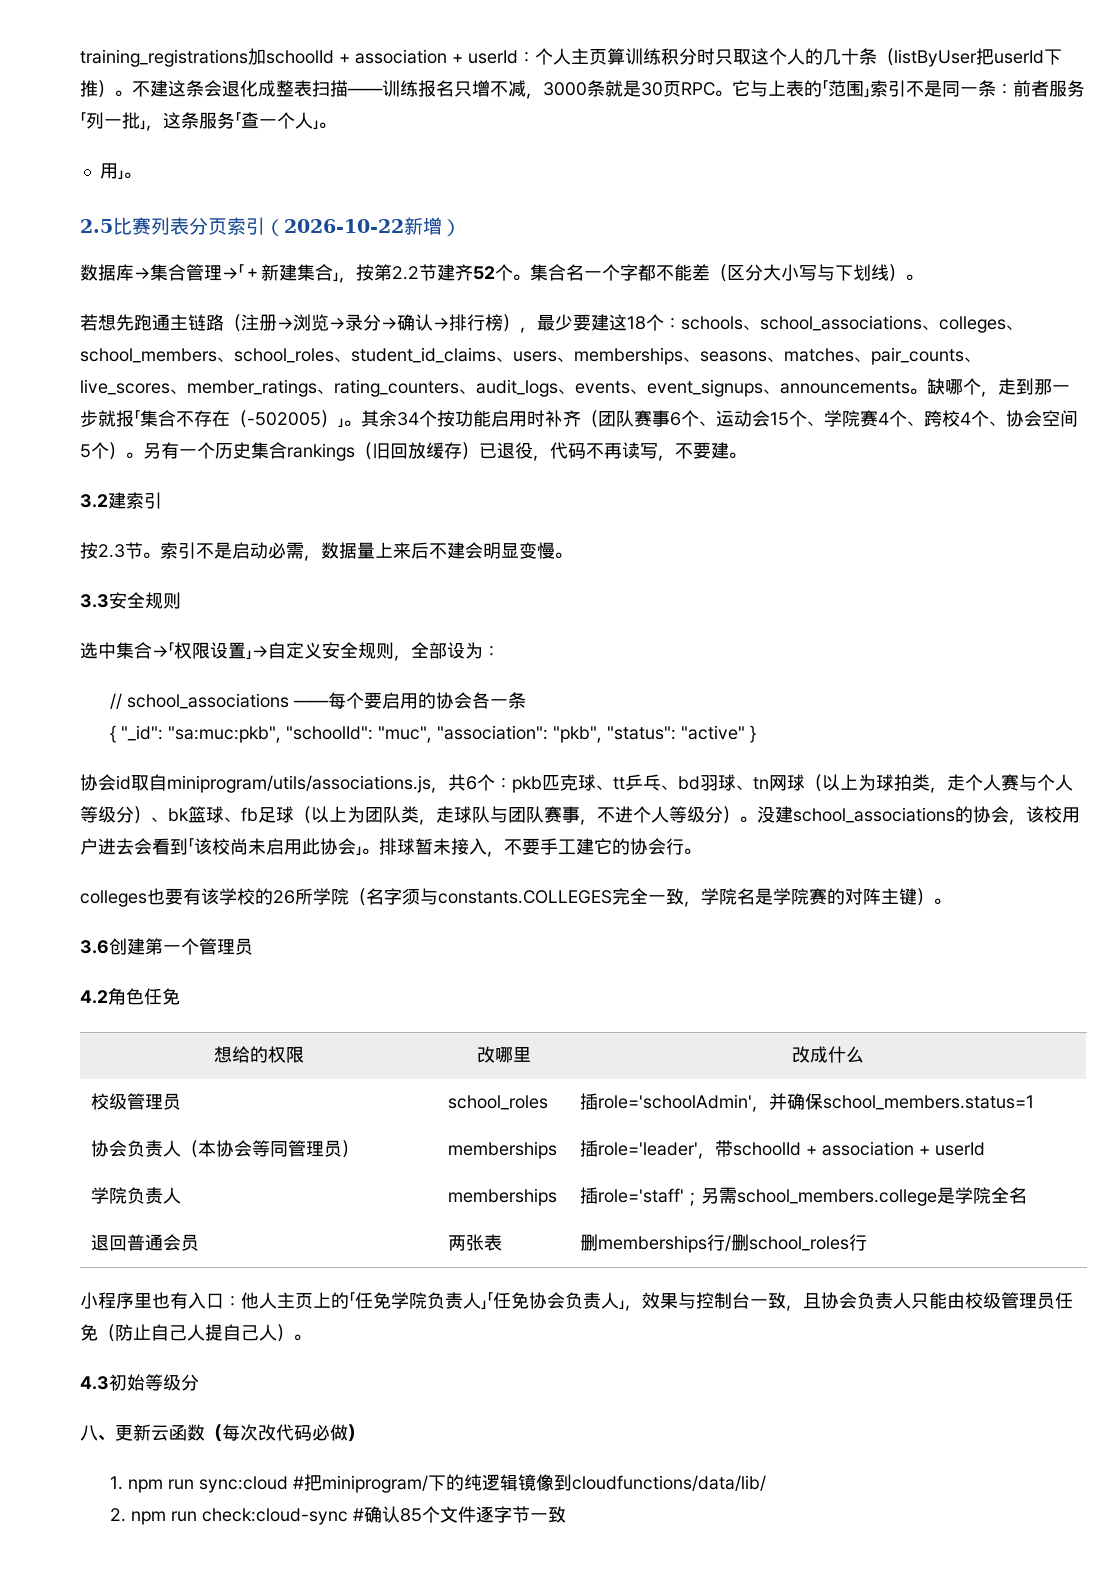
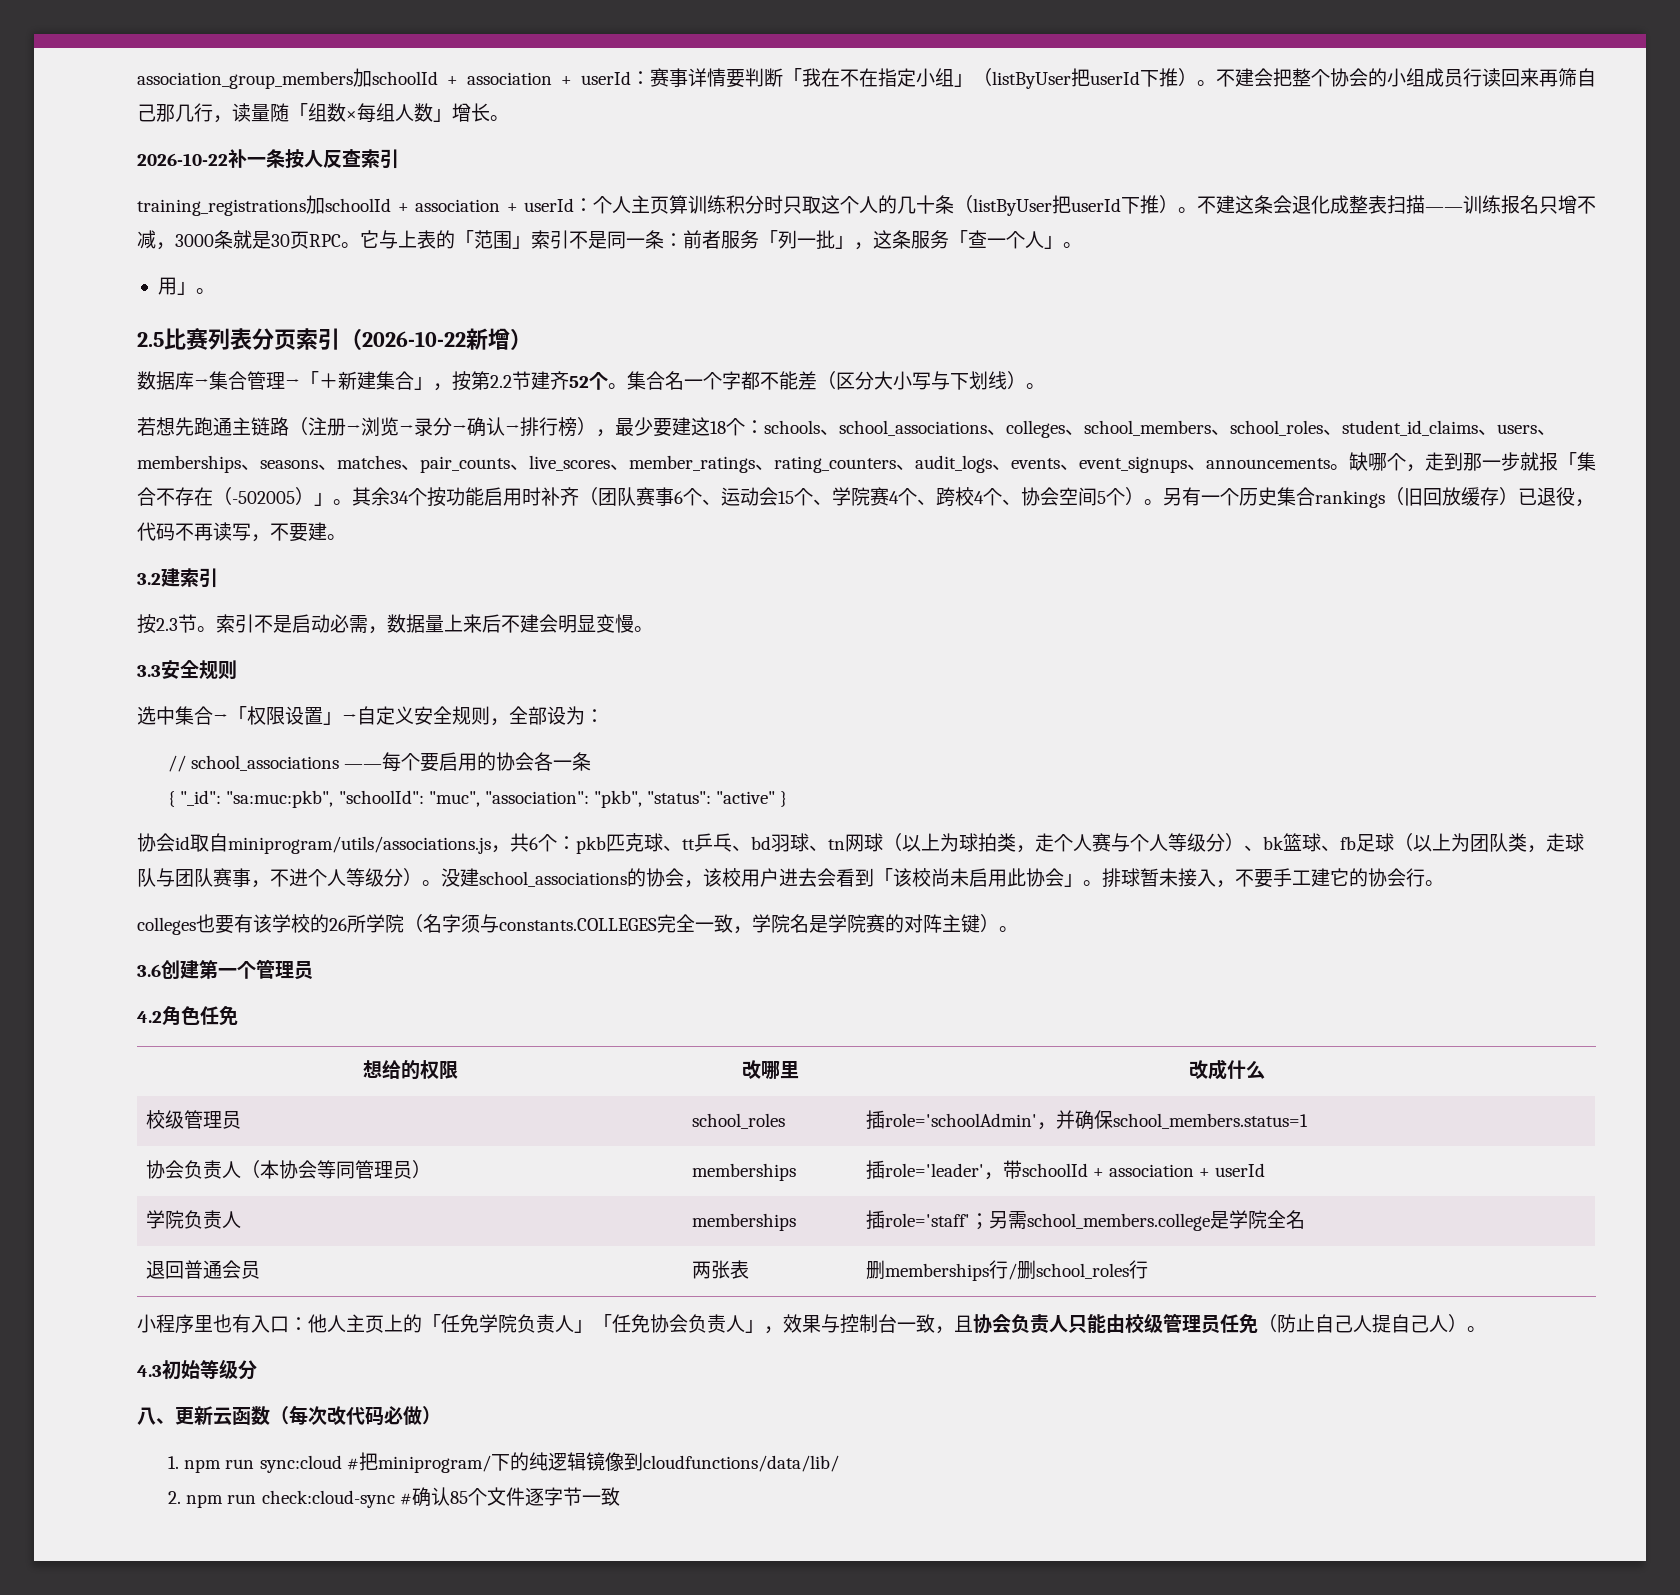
+ association_group_members加schoolId + association + userId：赛事详情要判断「我在不在指定小组」（listByUser把userId下推）。不建会把整个协会的小组成员行读回来再筛自己那几行，读量随「组数×每组人数」增长。
+ 2026-10-22补一条按人反查索引

